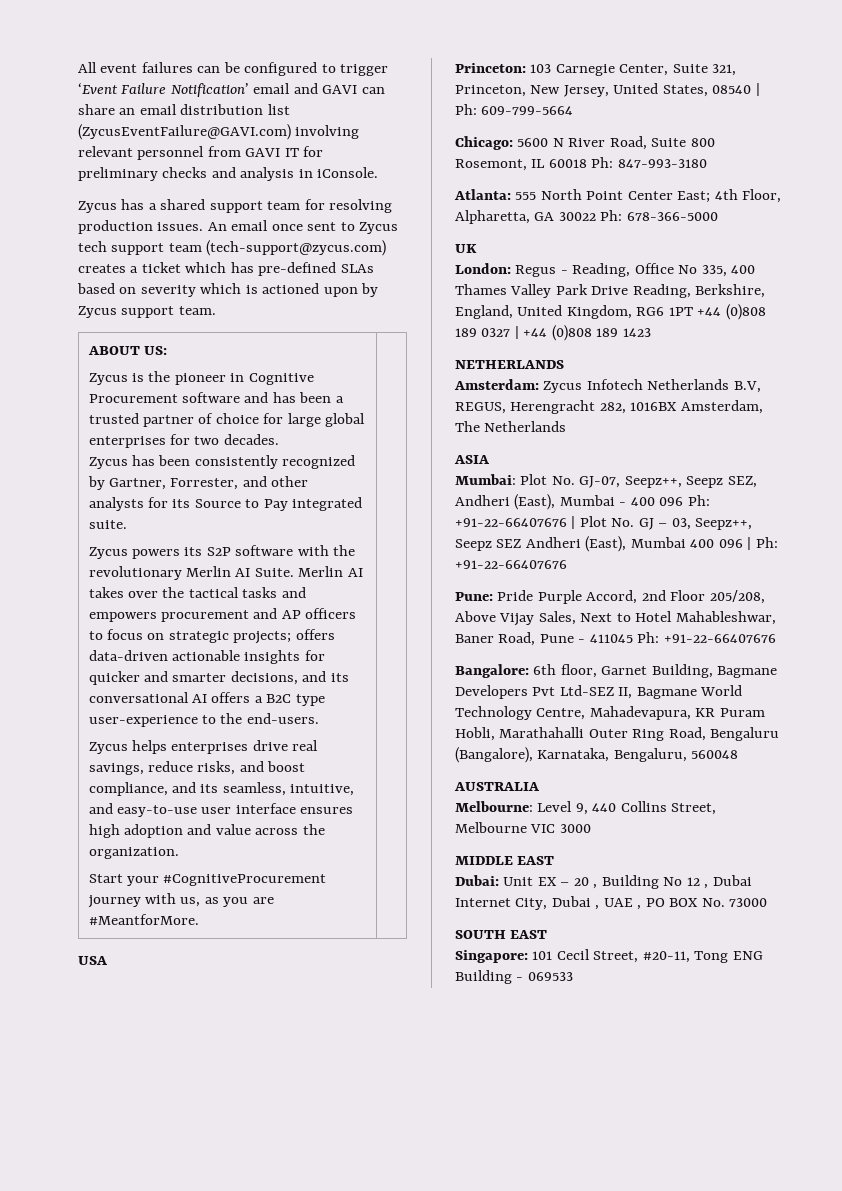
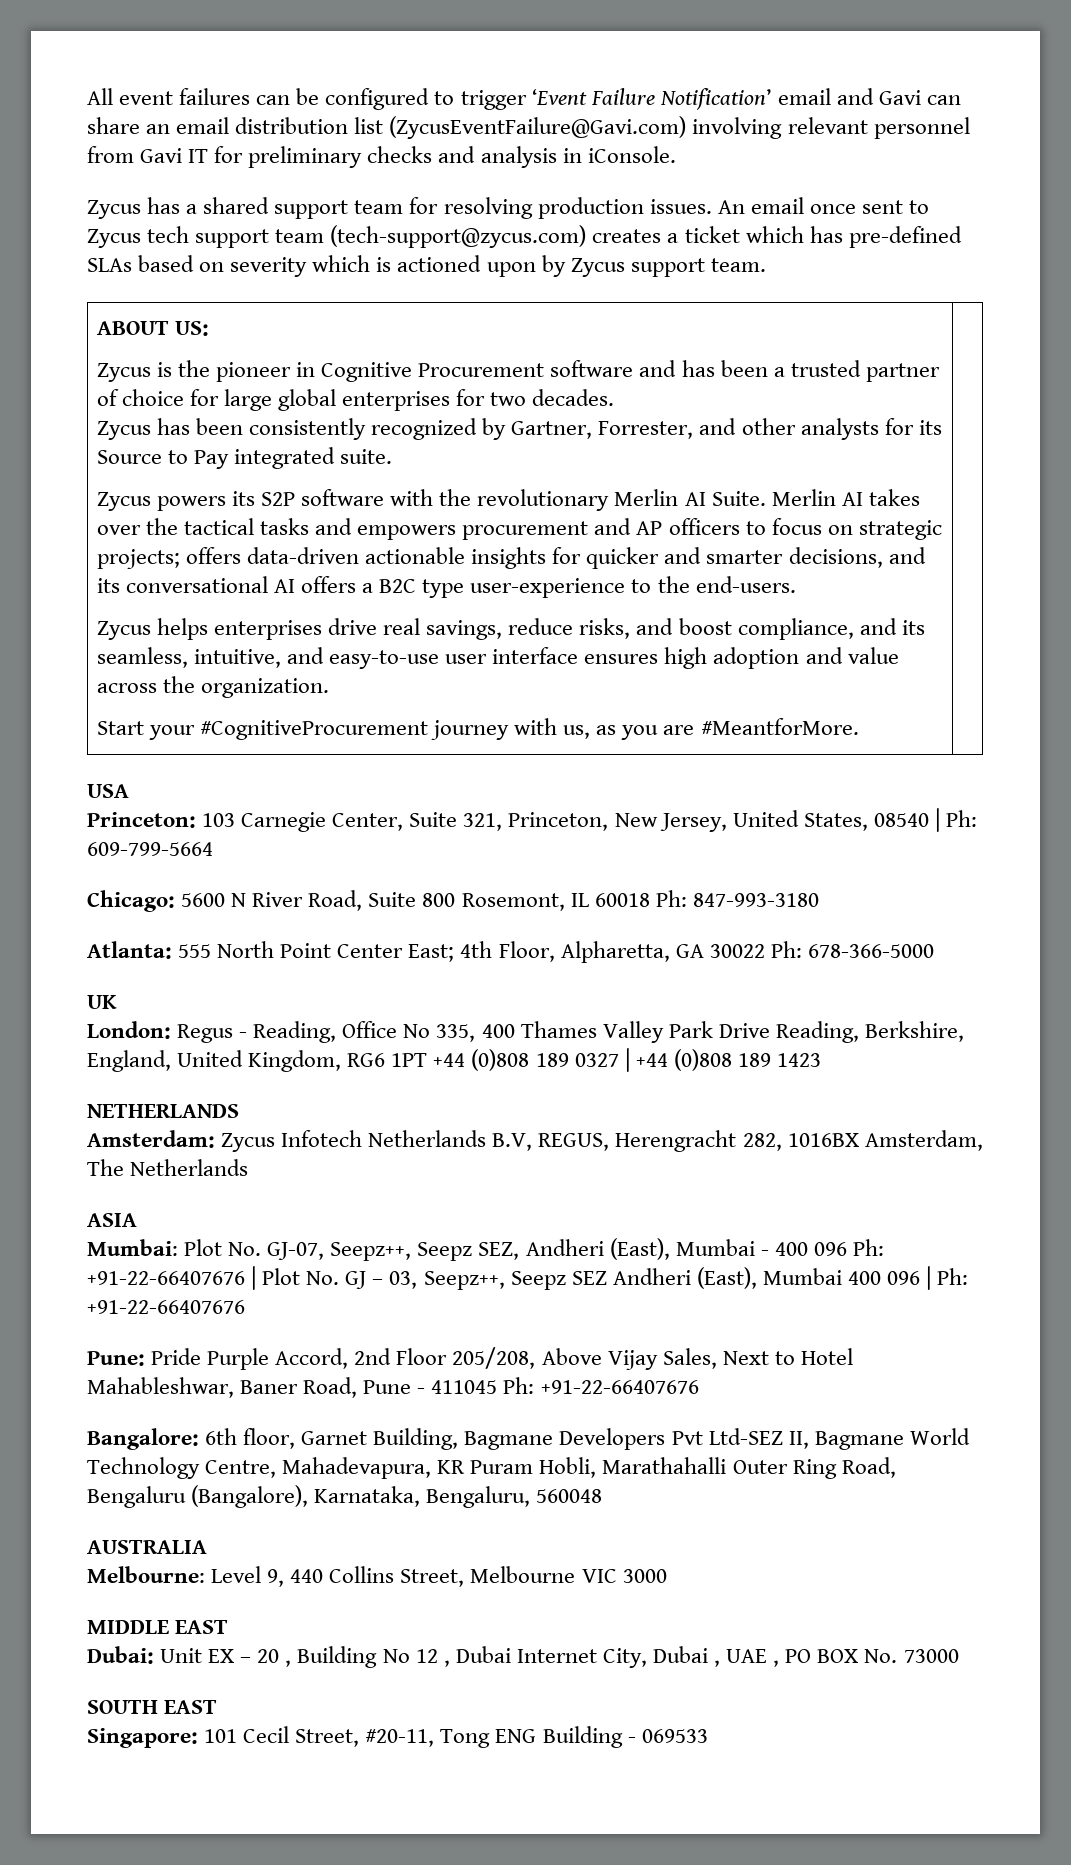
- All event failures can be configured to trigger ‘Event Failure Notification’ email and GAVI can share an email distribution list (ZycusEventFailure@GAVI.com) involving relevant personnel from GAVI IT for preliminary checks and analysis in iConsole.
+ All event failures can be configured to trigger ‘Event Failure Notification’ email and Gavi can share an email distribution list (ZycusEventFailure@Gavi.com) involving relevant personnel from Gavi IT for preliminary checks and analysis in iConsole.

